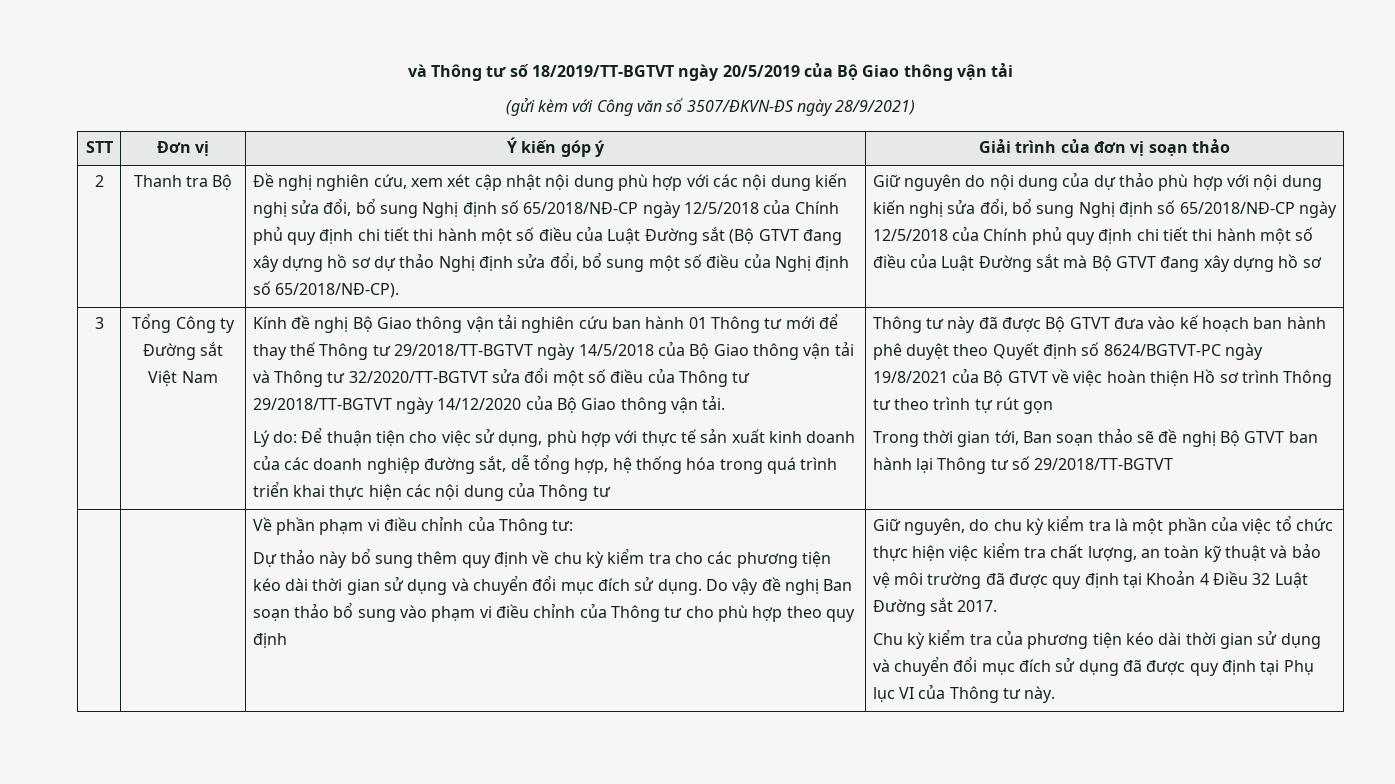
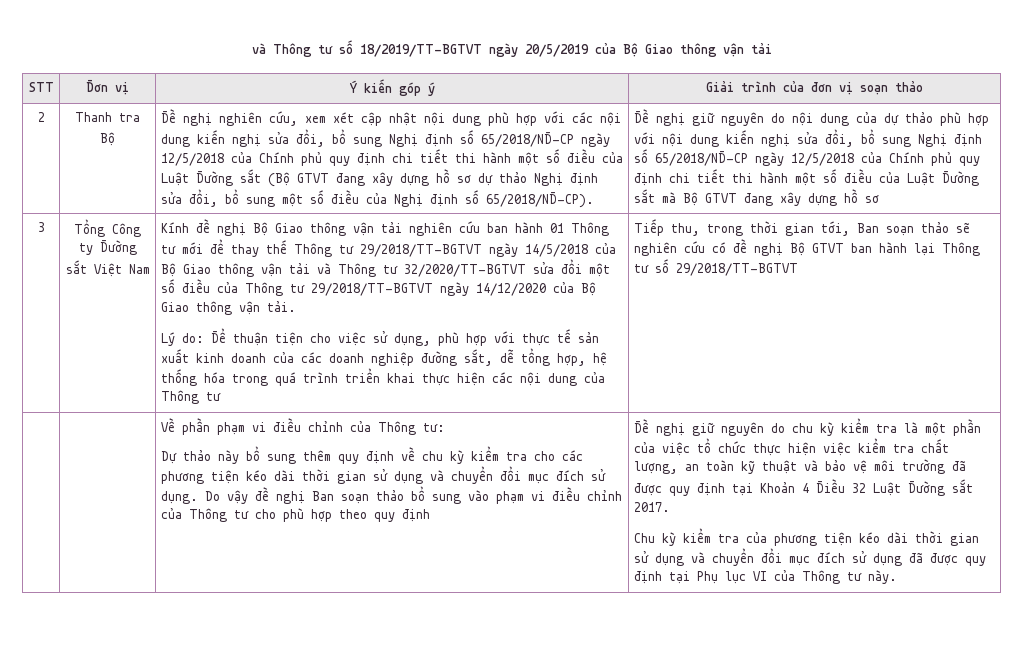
- (gửi kèm với Công văn số 3507/ĐKVN-ĐS ngày 28/9/2021)
- Giữ nguyên do nội dung của dự thảo phù hợp với nội dung kiến nghị sửa đổi, bổ sung Nghị định số 65/2018/NĐ-CP ngày 12/5/2018 của Chính phủ quy định chi tiết thi hành một số điều của Luật Đường sắt mà Bộ GTVT đang xây dựng hồ sơ
+ Đề nghị giữ nguyên do nội dung của dự thảo phù hợp với nội dung kiến nghị sửa đổi, bổ sung Nghị định số 65/2018/NĐ-CP ngày 12/5/2018 của Chính phủ quy định chi tiết thi hành một số điều của Luật Đường sắt mà Bộ GTVT đang xây dựng hồ sơ
- Thông tư này đã được Bộ GTVT đưa vào kế hoạch ban hành phê duyệt theo Quyết định số 8624/BGTVT-PC ngày 19/8/2021 của Bộ GTVT về việc hoàn thiện Hồ sơ trình Thông tư theo trình tự rút gọn
- Trong thời gian tới, Ban soạn thảo sẽ đề nghị Bộ GTVT ban hành lại Thông tư số 29/2018/TT-BGTVT
+ Tiếp thu, trong thời gian tới, Ban soạn thảo sẽ nghiên cứu có đề nghị Bộ GTVT ban hành lại Thông tư số 29/2018/TT-BGTVT
- Giữ nguyên, do chu kỳ kiểm tra là một phần của việc tổ chức thực hiện việc kiểm tra chất lượng, an toàn kỹ thuật và bảo vệ môi trường đã được quy định tại Khoản 4 Điều 32 Luật Đường sắt 2017.
+ Đề nghị giữ nguyên do chu kỳ kiểm tra là một phần của việc tổ chức thực hiện việc kiểm tra chất lượng, an toàn kỹ thuật và bảo vệ môi trường đã được quy định tại Khoản 4 Điều 32 Luật Đường sắt 2017.

